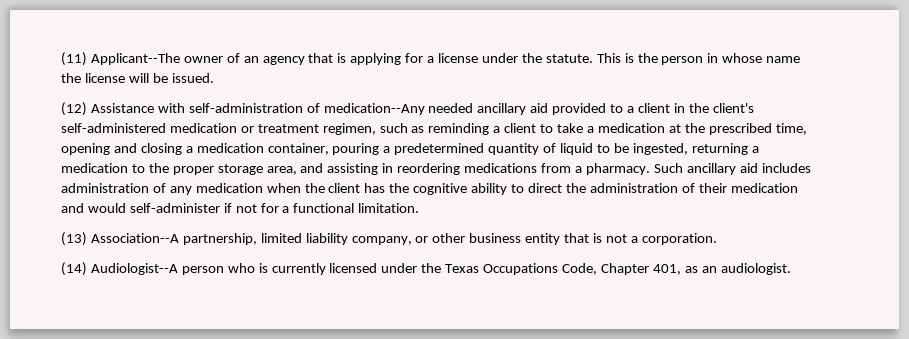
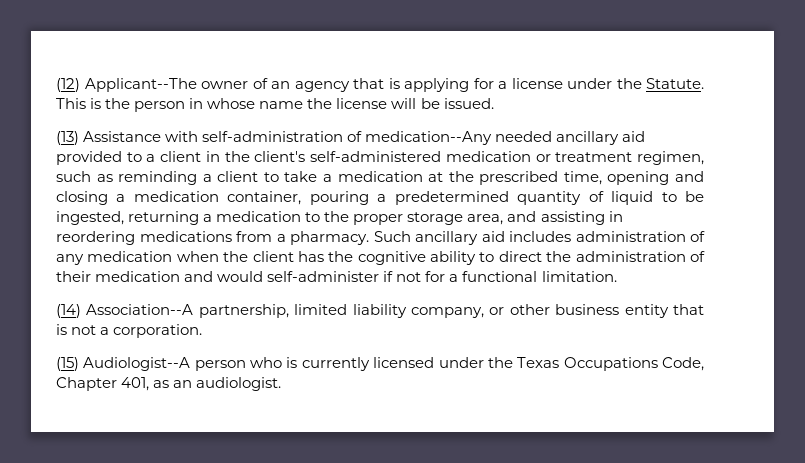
- (11) Applicant--The owner of an agency that is applying for a license under the statute.
+ (12) Applicant--The owner of an agency that is applying for a license under the Statute.
- (12) Assistance with self-administration of medication--Any needed ancillary aid provided to a client in the client's self-administered medication or treatment regimen, such as reminding a client to take a medication at the prescribed time, opening and closing a medication container, pouring a predetermined quantity of liquid to be ingested, returning a medication to the proper storage area, and assisting in reordering medications from a pharmacy.
+ (13) Assistance with self-administration of medication--Any needed ancillary aid provided to a client in the client's self-administered medication or treatment regimen, such as reminding a client to take a medication at the prescribed time, opening and closing a medication container, pouring a predetermined quantity of liquid to be ingested, returning a medication to the proper storage area, and assisting in reordering medications from a pharmacy.
- (13) Association--A partnership, limited liability company, or other business entity that is not a corporation.
+ (14) Association--A partnership, limited liability company, or other business entity that is not a corporation.
- (14) Audiologist--A person who is currently licensed under the Texas Occupations Code, Chapter 401, as an audiologist.
+ (15) Audiologist--A person who is currently licensed under the Texas Occupations Code, Chapter 401, as an audiologist.

